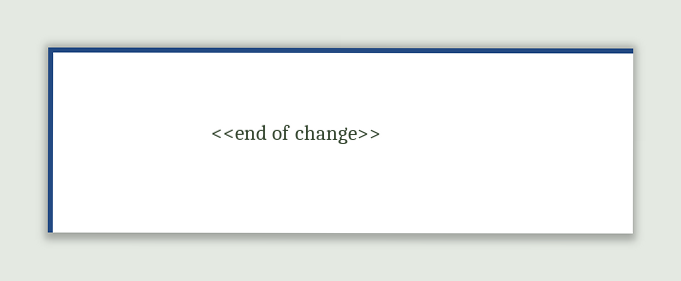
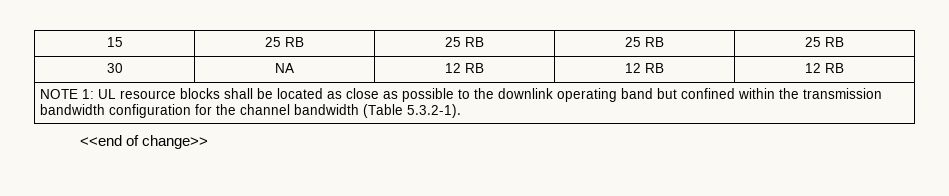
+ 15 | 25 RB | 25 RB | 25 RB | 25 RB
+ 30 | NA | 12 RB | 12 RB | 12 RB
+ NOTE 1: UL resource blocks shall be located as close as possible to the downlink operating band but confined within the transmission bandwidth configuration for the channel bandwidth (Table 5.3.2-1).

